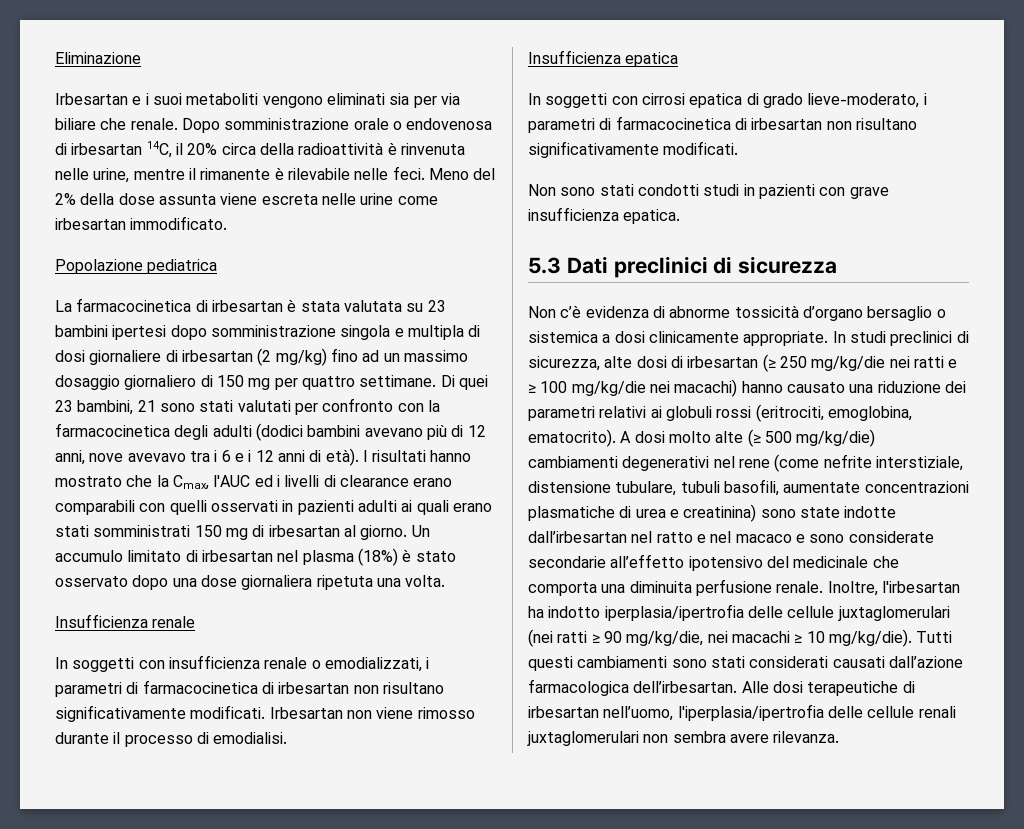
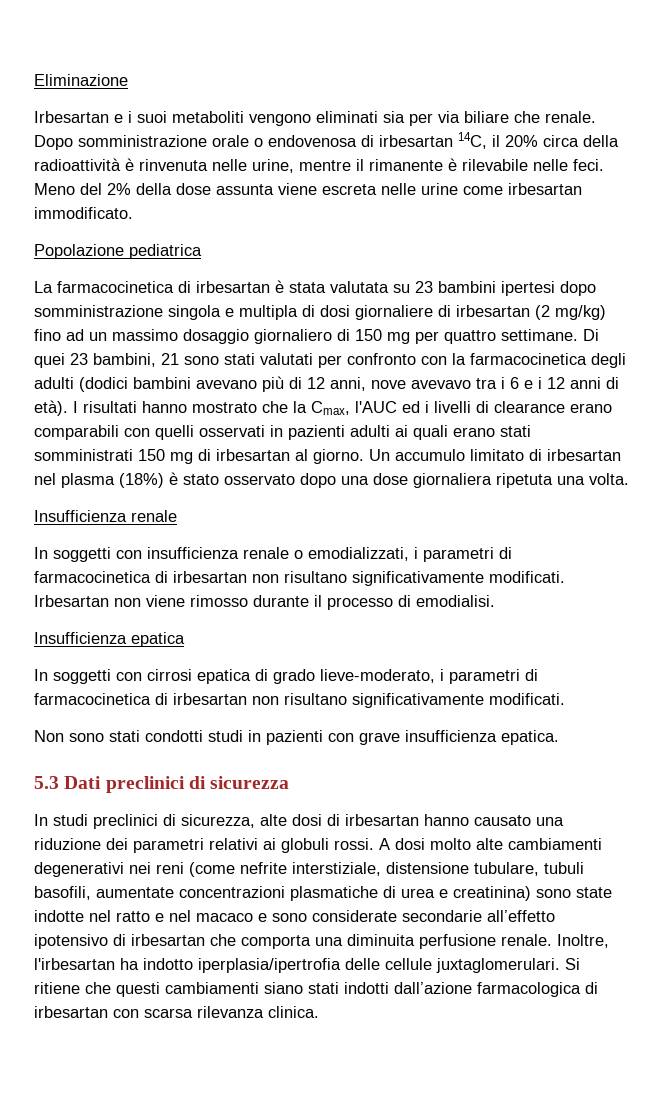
- Non c’è evidenza di abnorme tossicità d’organo bersaglio o sistemica a dosi clinicamente appropriate. In studi preclinici di sicurezza, alte dosi di irbesartan (≥ 250 mg/kg/die nei ratti e ≥ 100 mg/kg/die nei macachi) hanno causato una riduzione dei parametri relativi ai globuli rossi (eritrociti, emoglobina, ematocrito). A dosi molto alte (≥ 500 mg/kg/die) cambiamenti degenerativi nel rene (come nefrite interstiziale, distensione tubulare, tubuli basofili, aumentate concentrazioni plasmatiche di urea e creatinina) sono state indotte dall’irbesartan nel ratto e nel macaco e sono considerate secondarie all’effetto ipotensivo del medicinale che comporta una diminuita perfusione renale.
+ In studi preclinici di sicurezza, alte dosi di irbesartan hanno causato una riduzione dei parametri relativi ai globuli rossi. A dosi molto alte cambiamenti degenerativi nei reni (come nefrite interstiziale, distensione tubulare, tubuli basofili, aumentate concentrazioni plasmatiche di urea e creatinina) sono state indotte nel ratto e nel macaco e sono considerate secondarie all’effetto ipotensivo di irbesartan che comporta una diminuita perfusione renale.
- Inoltre, l'irbesartan ha indotto iperplasia/ipertrofia delle cellule juxtaglomerulari (nei ratti ≥ 90 mg/kg/die, nei macachi ≥ 10 mg/kg/die). Tutti questi cambiamenti sono stati considerati causati dall’azione farmacologica dell’irbesartan. Alle dosi terapeutiche di irbesartan nell’uomo, l'iperplasia/ipertrofia delle cellule renali juxtaglomerulari non sembra avere rilevanza.
+ Inoltre, l'irbesartan ha indotto iperplasia/ipertrofia delle cellule juxtaglomerulari. Si ritiene che questi cambiamenti siano stati indotti dall’azione farmacologica di irbesartan con scarsa rilevanza clinica.

